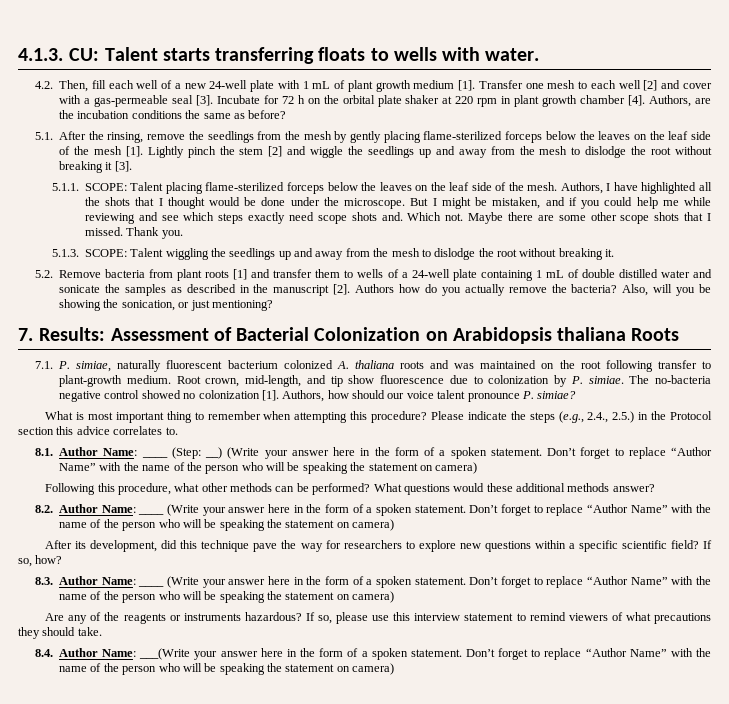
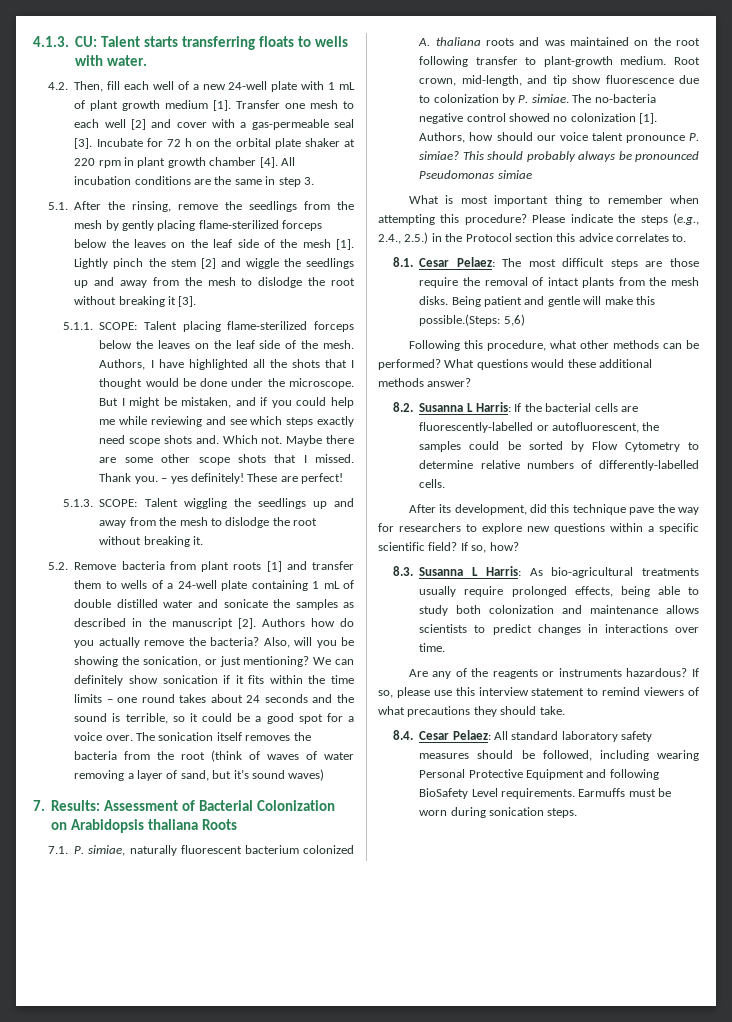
- Authors, are the incubation conditions the same as before?
+ All incubation conditions are the same in step 3.
+ – yes definitely! These are perfect!
+ We can definitely show sonication if it fits within the time limits – one round takes about 24 seconds and the sound is terrible, so it could be a good spot for a voice over. The sonication itself removes the bacteria from the root (think of waves of water removing a layer of sand, but it’s sound waves)
+ This should probably always be pronounced Pseudomonas simiae
- 8.1. Author Name: ____ (Step: __) (Write your answer here in the form of a spoken statement. Don’t forget to replace “Author Name” with the name of the person who will be speaking the statement on camera)
+ 8.1. Cesar Pelaez: The most difficult steps are those require the removal of intact plants from the mesh disks. Being patient and gentle will make this possible.(Steps: 5,6)
- 8.2. Author Name: ____ (Write your answer here in the form of a spoken statement. Don’t forget to replace “Author Name” with the name of the person who will be speaking the statement on camera)
+ 8.2. Susanna L Harris: If the bacterial cells are fluorescently-labelled or autofluorescent, the samples could be sorted by Flow Cytometry to determine relative numbers of differently-labelled cells.
- 8.3. Author Name: ____ (Write your answer here in the form of a spoken statement. Don’t forget to replace “Author Name” with the name of the person who will be speaking the statement on camera)
+ 8.3. Susanna L Harris: As bio-agricultural treatments usually require prolonged effects, being able to study both colonization and maintenance allows scientists to predict changes in interactions over time.
- 8.4. Author Name: ___(Write your answer here in the form of a spoken statement. Don’t forget to replace “Author Name” with the name of the person who will be speaking the statement on camera)
+ 8.4. Cesar Pelaez: All standard laboratory safety measures should be followed, including wearing Personal Protective Equipment and following BioSafety Level requirements. Earmuffs must be worn during sonication steps.

